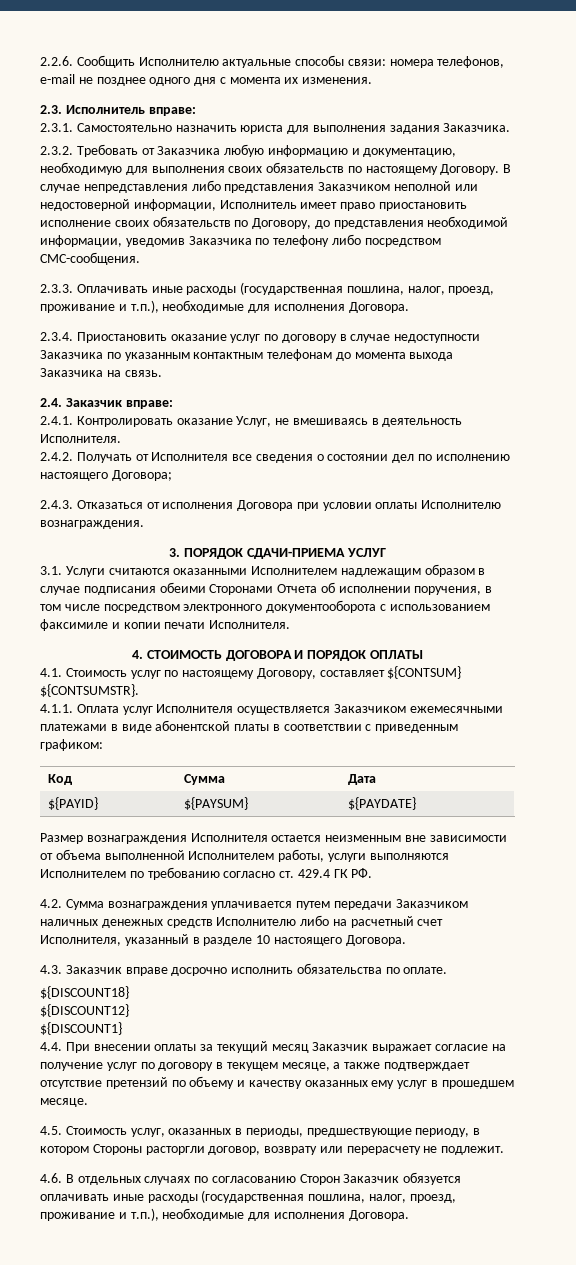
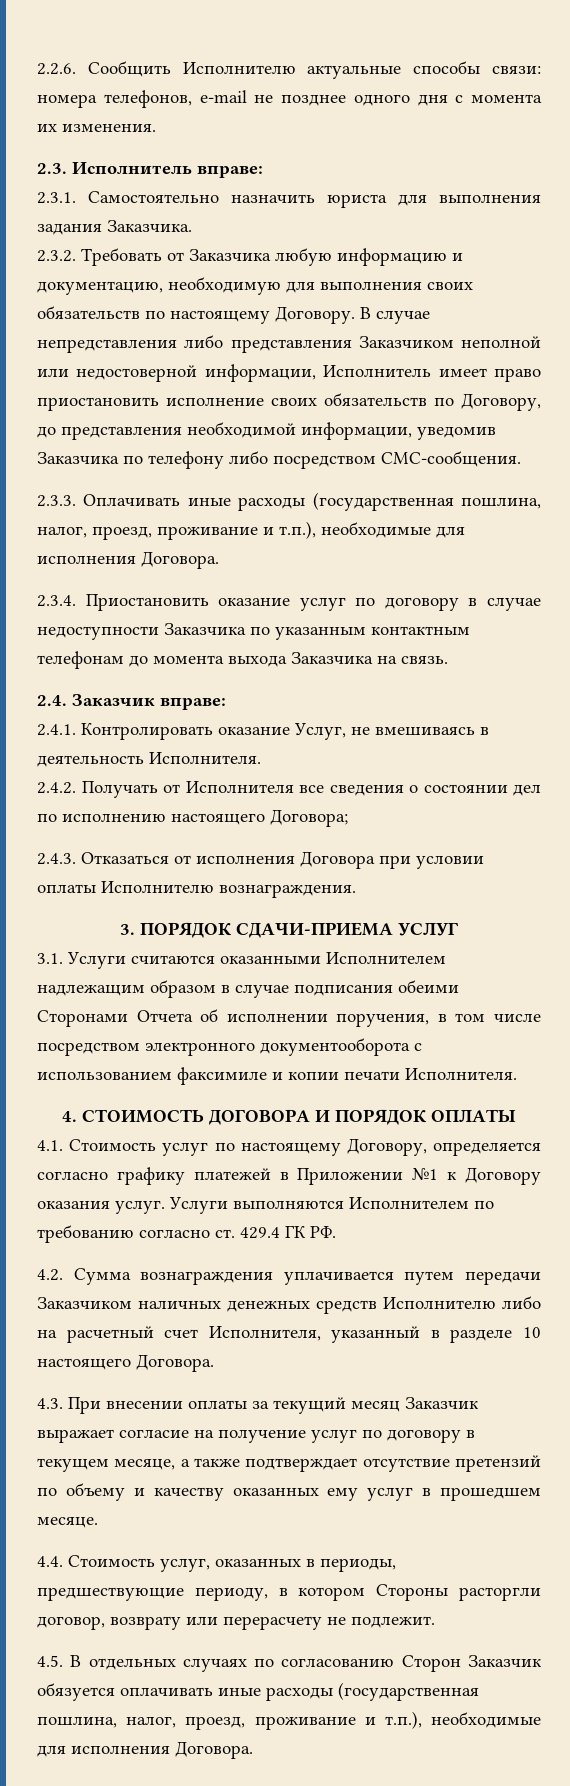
- 4.1. Стоимость услуг по настоящему Договору, составляет ${CONTSUM} ${CONTSUMSTR}.
- 4.1.1. Оплата услуг Исполнителя осуществляется Заказчиком ежемесячными платежами в виде абонентской платы в соответствии с приведенным графиком:
- Код | Сумма | Дата
- ${PAYID} | ${PAYSUM} | ${PAYDATE}
- Размер вознаграждения Исполнителя остается неизменным вне зависимости от объема выполненной Исполнителем работы, услуги выполняются Исполнителем по требованию согласно ст. 429.4 ГК РФ.
+ 4.1. Стоимость услуг по настоящему Договору, определяется согласно графику платежей в Приложении №1 к Договору оказания услуг. Услуги выполняются Исполнителем по требованию согласно ст. 429.4 ГК РФ.
- 4.3. Заказчик вправе досрочно исполнить обязательства по оплате.
- ${DISCOUNT18}
- ${DISCOUNT12}
- ${DISCOUNT1}
- 4.4. При внесении оплаты за текущий месяц Заказчик выражает согласие на получение услуг по договору в текущем месяце, а также подтверждает отсутствие претензий по объему и качеству оказанных ему услуг в прошедшем месяце.
+ 4.3. При внесении оплаты за текущий месяц Заказчик выражает согласие на получение услуг по договору в текущем месяце, а также подтверждает отсутствие претензий по объему и качеству оказанных ему услуг в прошедшем месяце.
- 4.5. Стоимость услуг, оказанных в периоды, предшествующие периоду, в котором Стороны расторгли договор, возврату или перерасчету не подлежит.
+ 4.4. Стоимость услуг, оказанных в периоды, предшествующие периоду, в котором Стороны расторгли договор, возврату или перерасчету не подлежит.
- 4.6. В отдельных случаях по согласованию Сторон Заказчик обязуется оплачивать иные расходы (государственная пошлина, налог, проезд, проживание и т.п.), необходимые для исполнения Договора.
+ 4.5. В отдельных случаях по согласованию Сторон Заказчик обязуется оплачивать иные расходы (государственная пошлина, налог, проезд, проживание и т.п.), необходимые для исполнения Договора.

